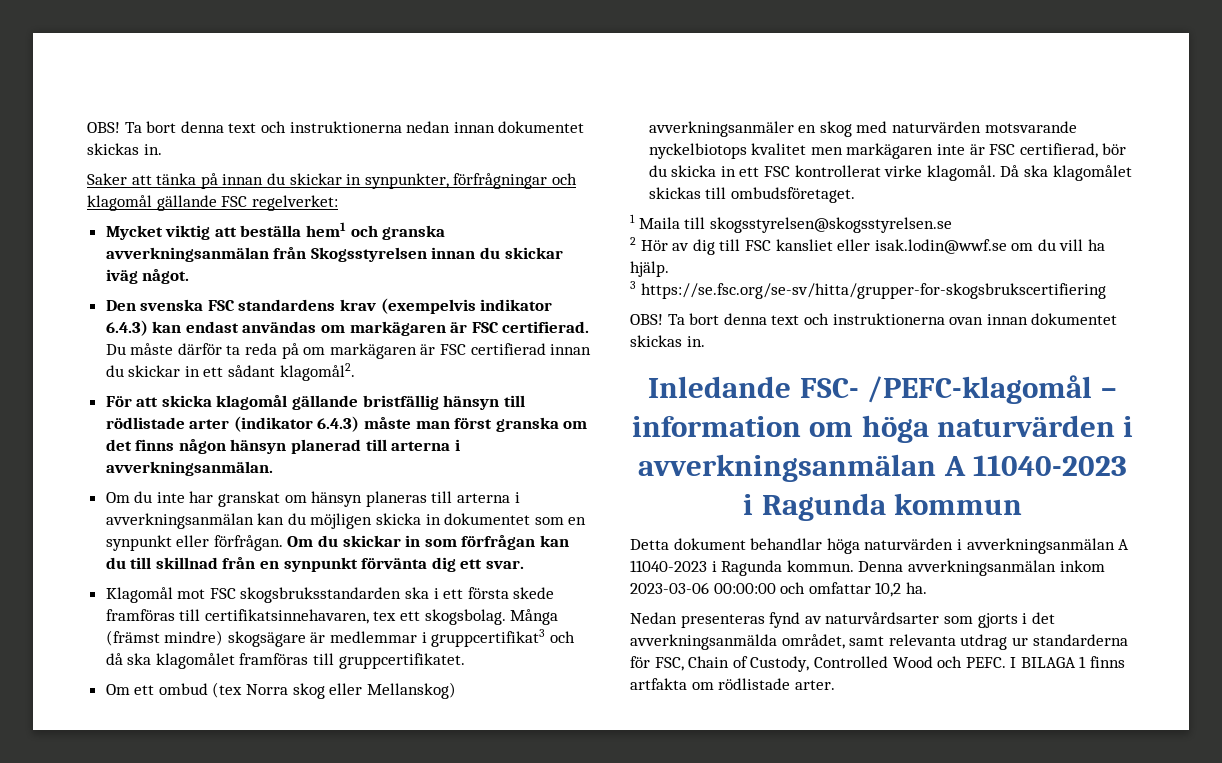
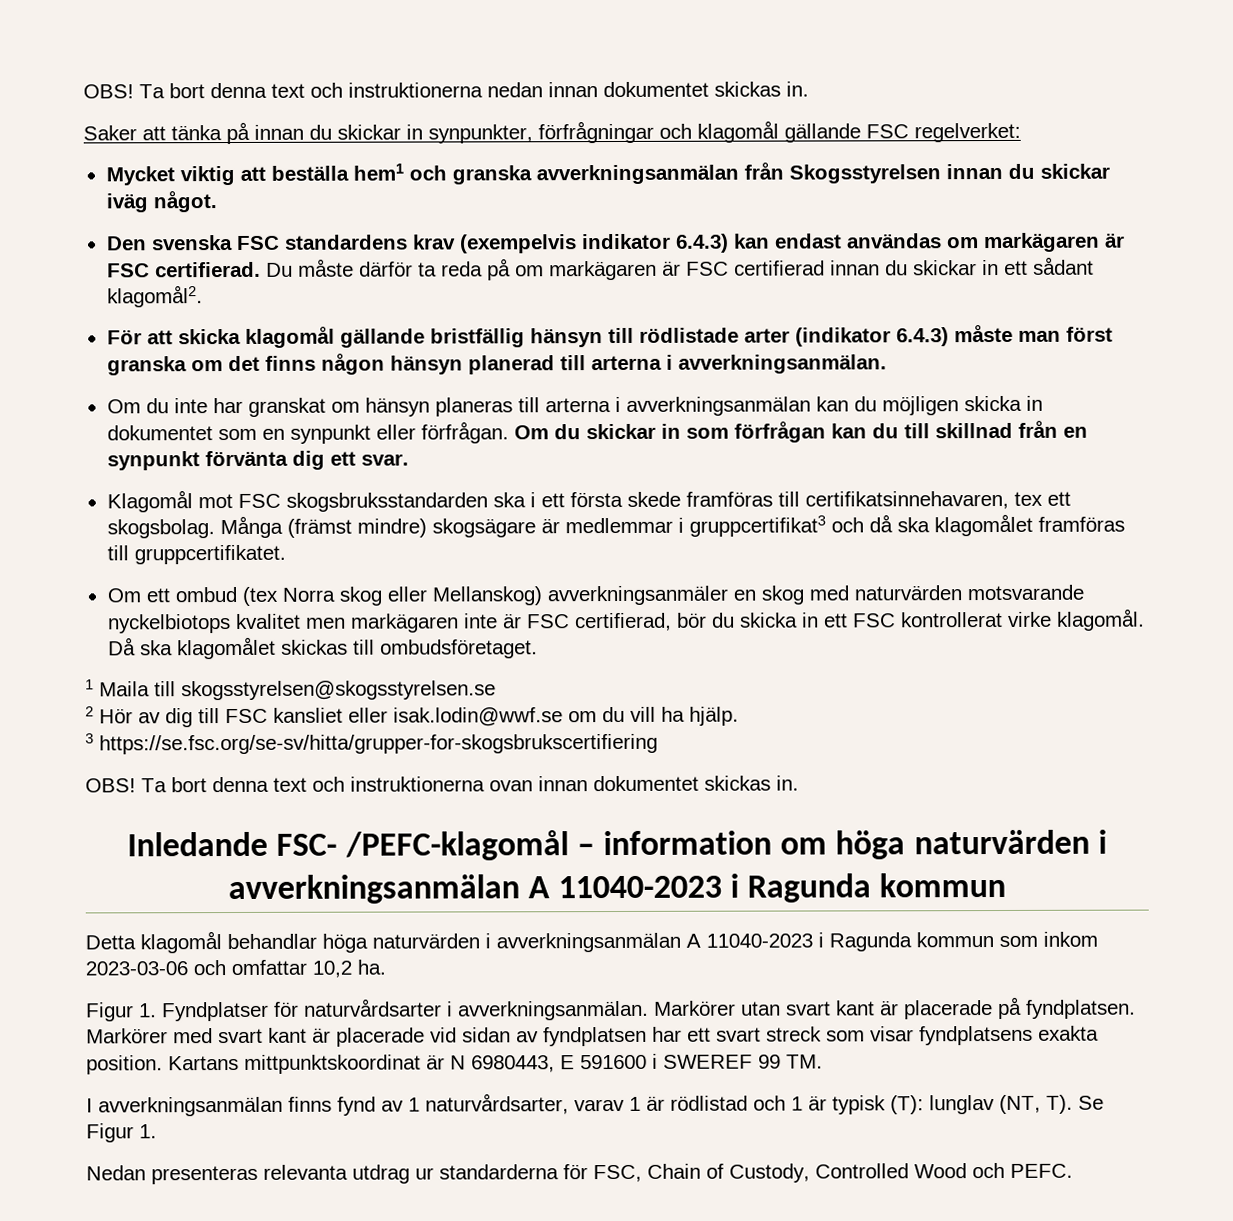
- Detta dokument behandlar höga naturvärden i avverkningsanmälan A 11040-2023 i Ragunda kommun. Denna avverkningsanmälan inkom 2023-03-06 00:00:00 och omfattar 10,2 ha.
+ Detta klagomål behandlar höga naturvärden i avverkningsanmälan A 11040-2023 i Ragunda kommun som inkom 2023-03-06 och omfattar 10,2 ha.
- Nedan presenteras fynd av naturvårdsarter som gjorts i det avverkningsanmälda området, samt relevanta utdrag ur standarderna för FSC, Chain of Custody, Controlled Wood och PEFC. I BILAGA 1 finns artfakta om rödlistade arter.
+ Figur 1. Fyndplatser för naturvårdsarter i avverkningsanmälan. Markörer utan svart kant är placerade på fyndplatsen. Markörer med svart kant är placerade vid sidan av fyndplatsen har ett svart streck som visar fyndplatsens exakta position. Kartans mittpunktskoordinat är N 6980443, E 591600 i SWEREF 99 TM.
+ I avverkningsanmälan finns fynd av 1 naturvårdsarter, varav 1 är rödlistad och 1 är typisk (T): lunglav (NT, T). Se Figur 1.
+ Nedan presenteras relevanta utdrag ur standarderna för FSC, Chain of Custody, Controlled Wood och PEFC.

